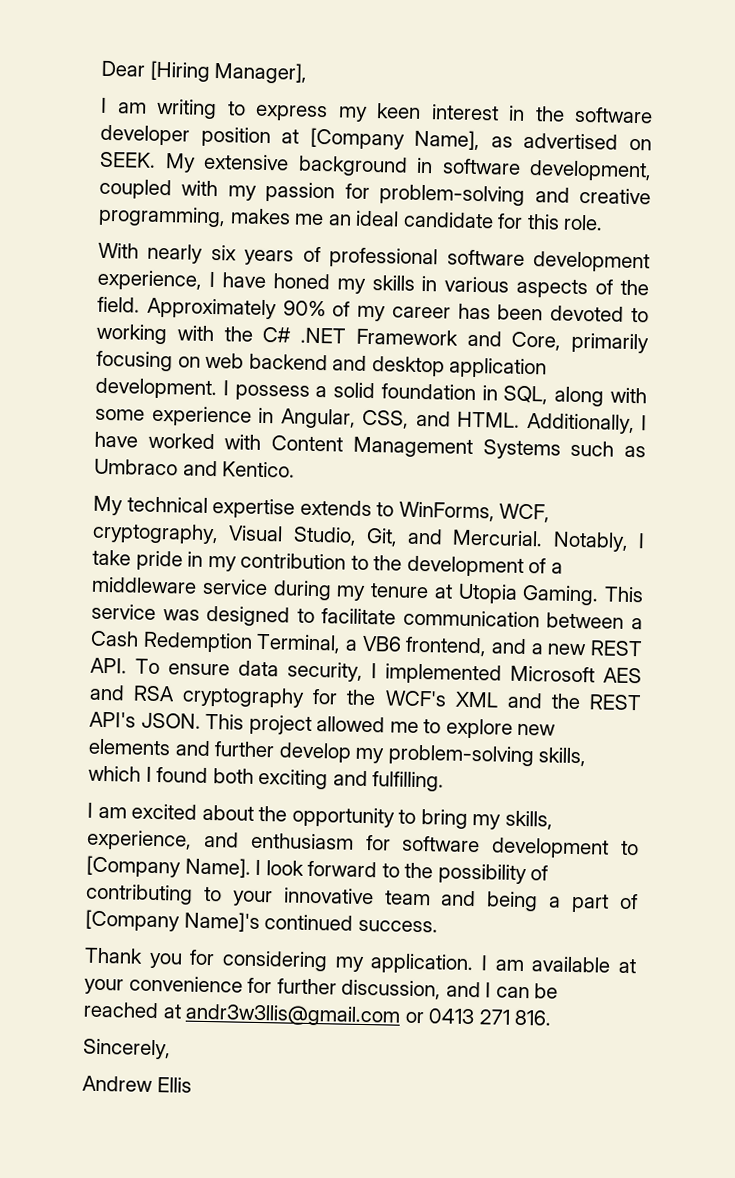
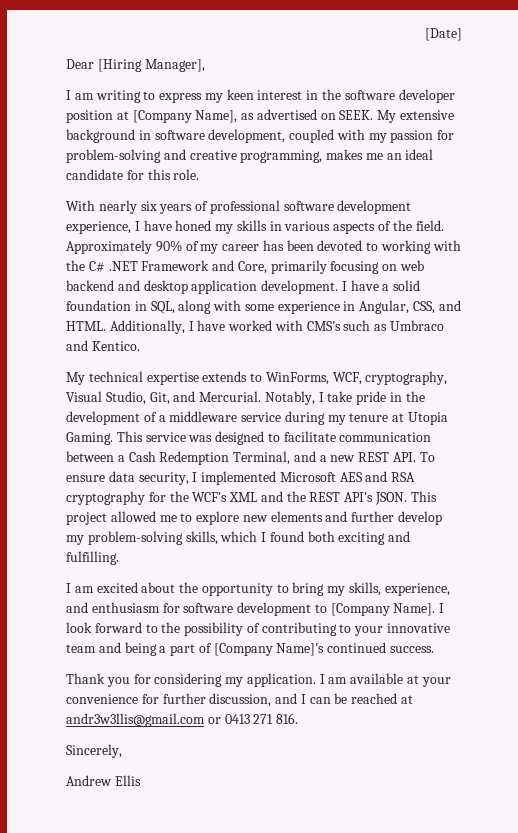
+ [Date]
- I possess a solid foundation in SQL, along with some experience in Angular, CSS, and HTML.
+ I have a solid foundation in SQL, along with some experience in Angular, CSS, and HTML.
- Additionally, I have worked with Content Management Systems such as Umbraco and Kentico.
+ Additionally, I have worked with CMS’s such as Umbraco and Kentico.
- Notably, I take pride in my contribution to the development of a middleware service during my tenure at Utopia Gaming.
+ Notably, I take pride in the development of a middleware service during my tenure at Utopia Gaming.
- This service was designed to facilitate communication between a Cash Redemption Terminal, a VB6 frontend, and a new REST API. To ensure data security, I implemented Microsoft AES and RSA cryptography for the WCF's XML and the REST API's JSON.
+ This service was designed to facilitate communication between a Cash Redemption Terminal, and a new REST API. To ensure data security, I implemented Microsoft AES and RSA cryptography for the WCF's XML and the REST API's JSON.

